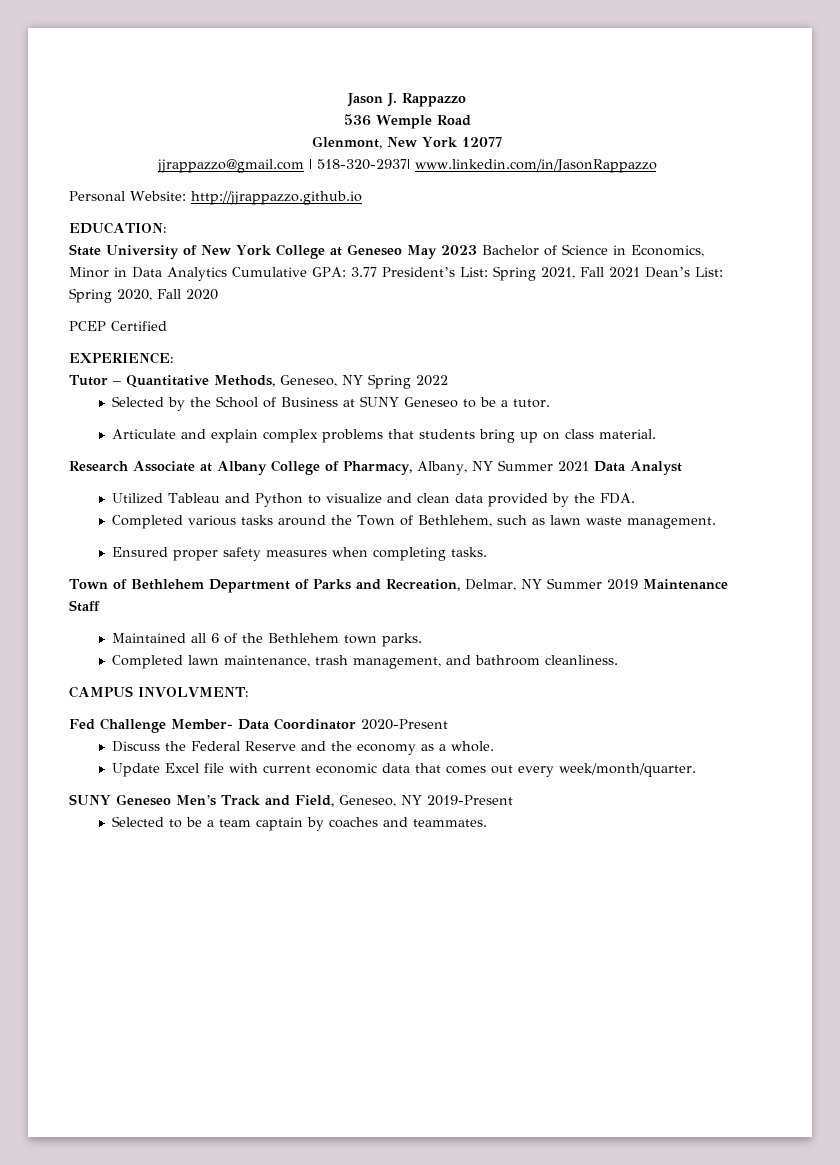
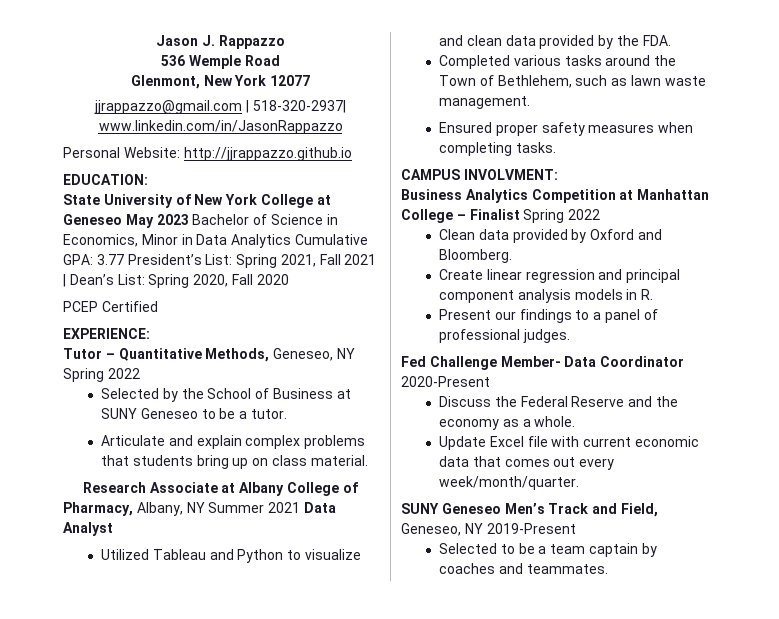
- State University of New York College at Geneseo May 2023 Bachelor of Science in Economics, Minor in Data Analytics Cumulative GPA: 3.77 President’s List: Spring 2021, Fall 2021 Dean’s List: Spring 2020, Fall 2020
+ State University of New York College at Geneseo May 2023 Bachelor of Science in Economics, Minor in Data Analytics Cumulative GPA: 3.77 President’s List: Spring 2021, Fall 2021 | Dean’s List: Spring 2020, Fall 2020
- Town of Bethlehem Department of Parks and Recreation, Delmar, NY Summer 2019 Maintenance Staff
- Maintained all 6 of the Bethlehem town parks.
- Completed lawn maintenance, trash management, and bathroom cleanliness.
  CAMPUS INVOLVMENT:
+ Business Analytics Competition at Manhattan College – Finalist Spring 2022
+ Clean data provided by Oxford and Bloomberg.
+ Create linear regression and principal component analysis models in R.
+ Present our findings to a panel of professional judges.

